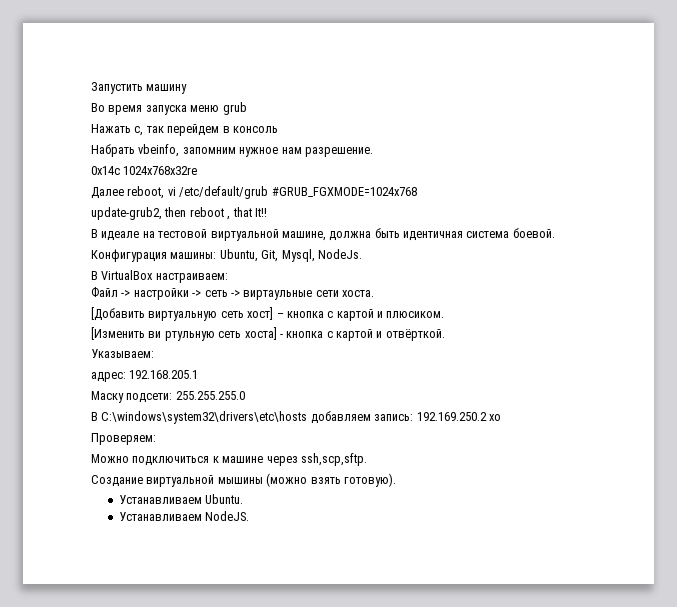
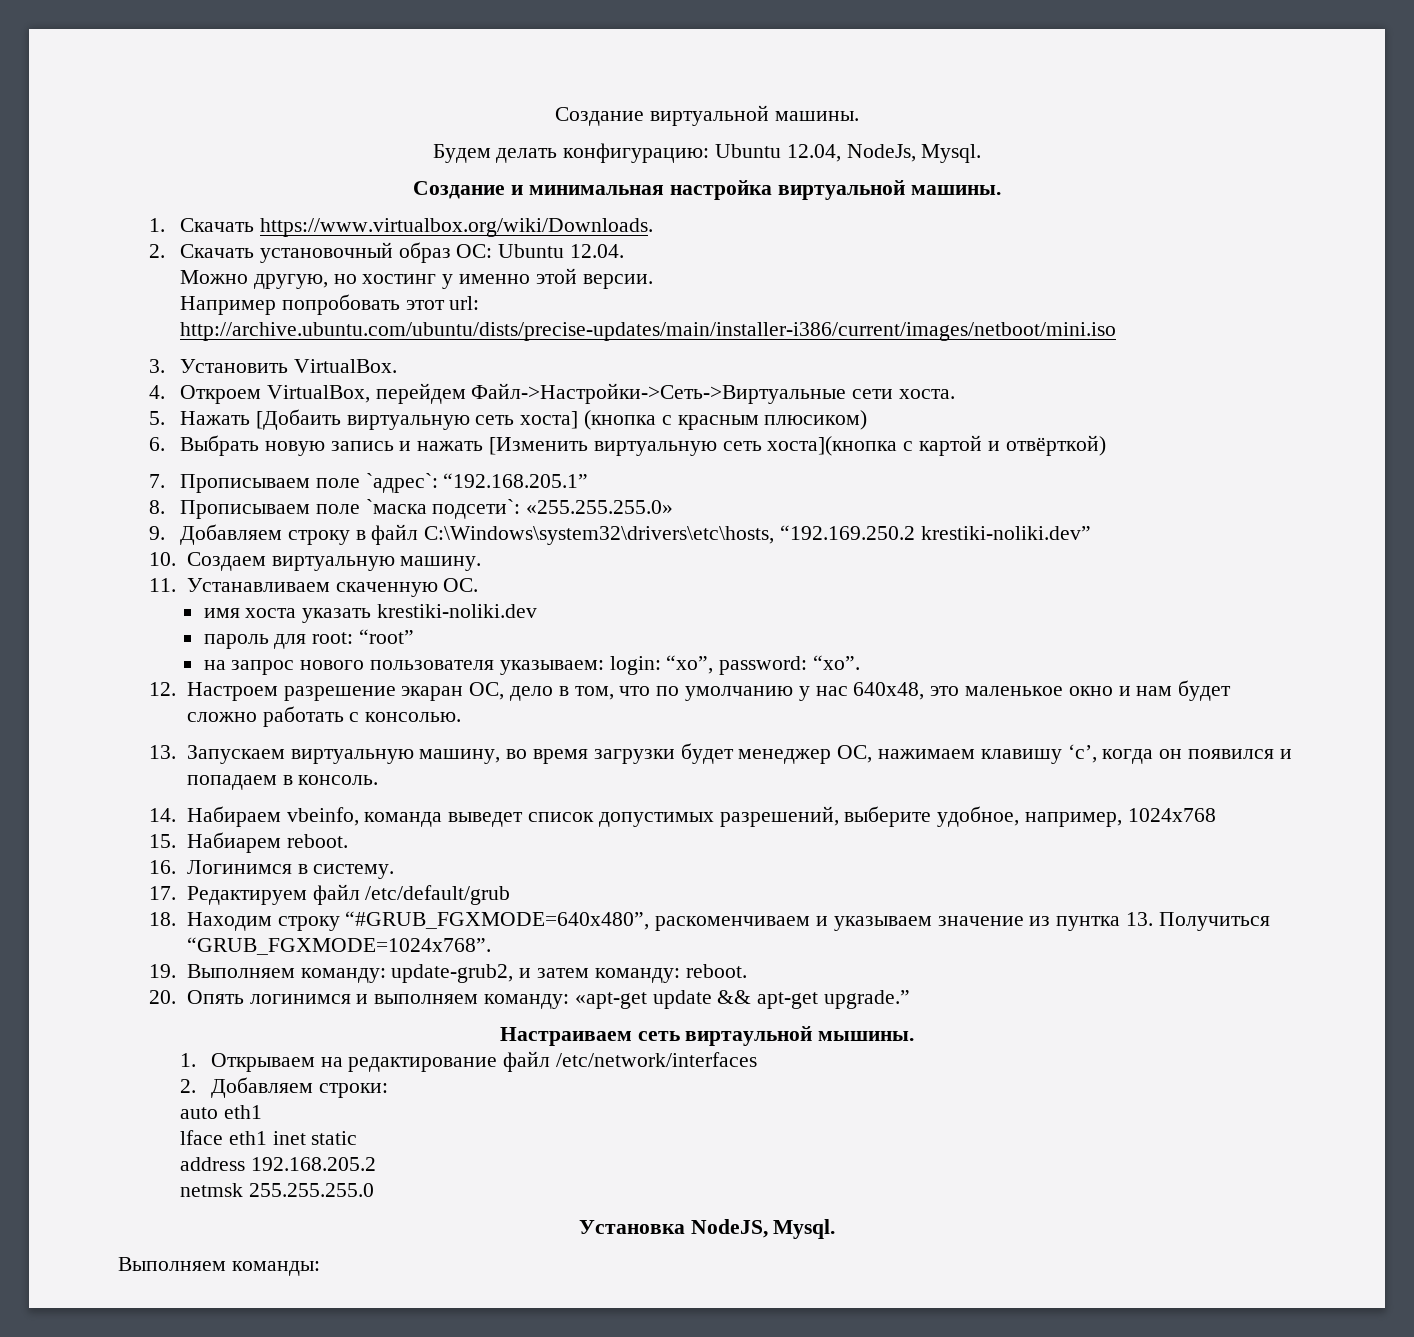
- Запустить машину
- Во время запуска меню grub
- Нажать c, так перейдем в консоль
- Набрать vbeinfo, запомним нужное нам разрешение.
- 0x14c 1024x768x32re
- Далее reboot, vi /etc/default/grub #GRUB_FGXMODE=1024x768
- update-grub2, then reboot , that It!!
- В идеале на тестовой виртуальной машине, должна быть идентичная система боевой.
- Конфигурация машины: Ubuntu, Git, Mysql, NodeJs.
- В VirtualBox настраиваем:
- Файл -> настройки -> сеть -> виртаульные сети хоста.
- [Добавить виртуальную сеть хост] – кнопка с картой и плюсиком.
- [Изменить ви ртульную сеть хоста] - кнопка с картой и отвёрткой.
- Указываем:
- адрес: 192.168.205.1
- Маску подсети: 255.255.255.0
- В C:\windows\system32\drivers\etc\hosts добавляем запись: 192.169.250.2 xo
- Проверяем:
- Можно подключиться к машине через ssh,scp,sftp.
- Создание виртуальной мышины (можно взять готовую).
- Устанавливаем Ubuntu.
- Устанавливаем NodeJS.
+ Создание виртуальной машины.
+ Будем делать конфигурацию: Ubuntu 12.04, NodeJs, Mysql.
+ Создание и минимальная настройка виртуальной машины.
+ 1. Скачать https://www.virtualbox.org/wiki/Downloads.
+ 2. Скачать установочный образ ОС: Ubuntu 12.04.
+ Можно другую, но хостинг у именно этой версии.
+ Например попробовать этот url: http://archive.ubuntu.com/ubuntu/dists/precise-updates/main/installer-i386/current/images/netboot/mini.iso
+ 3. Установить VirtualBox.
+ 4. Откроем VirtualBox, перейдем Файл->Настройки->Сеть->Виртуальные сети хоста.
+ 5. Нажать [Добаить виртуальную сеть хоста] (кнопка с красным плюсиком)
+ 6. Выбрать новую запись и нажать [Изменить виртуальную сеть хоста](кнопка с картой и отвёрткой)
+ 7. Прописываем поле `адрес`: “192.168.205.1”
+ 8. Прописываем поле `маска подсети`: «255.255.255.0»
+ 9. Добавляем строку в файл C:\Windows\system32\drivers\etc\hosts, “192.169.250.2 krestiki-noliki.dev”
+ 10. Создаем виртуальную машину.
+ 11. Устанавливаем скаченную ОС.
+ имя хоста указать krestiki-noliki.dev
+ пароль для root: “root”
+ на запрос нового пользователя указываем: login: “xo”, password: “xo”.
+ 12. Настроем разрешение экаран ОС, дело в том, что по умолчанию у нас 640х48, это маленькое окно и нам будет сложно работать с консолью.
+ 13. Запускаем виртуальную машину, во время загрузки будет менеджер ОС, нажимаем клавишу ‘c’, когда он появился и попадаем в консоль.
+ 14. Набираем vbeinfo, команда выведет список допустимых разрешений, выберите удобное, например, 1024х768
+ 15. Набиарем reboot.
+ 16. Логинимся в систему.
+ 17. Редактируем файл /etc/default/grub
+ 18. Находим строку “#GRUB_FGXMODE=640х480”, раскоменчиваем и указываем значение из пунтка 13. Получиться “GRUB_FGXMODE=1024x768”.
+ 19. Выполняем команду: update-grub2, и затем команду: reboot.
+ 20. Опять логинимся и выполняем команду: «apt-get update && apt-get upgrade.”
+ Настраиваем сеть виртаульной мышины.
+ 1. Открываем на редактирование файл /etc/network/interfaces
+ 2. Добавляем строки:
+ auto eth1
+ lface eth1 inet static
+ address 192.168.205.2
+ netmsk 255.255.255.0
+ Установка NodeJS, Mysql.
+ Выполняем команды:

